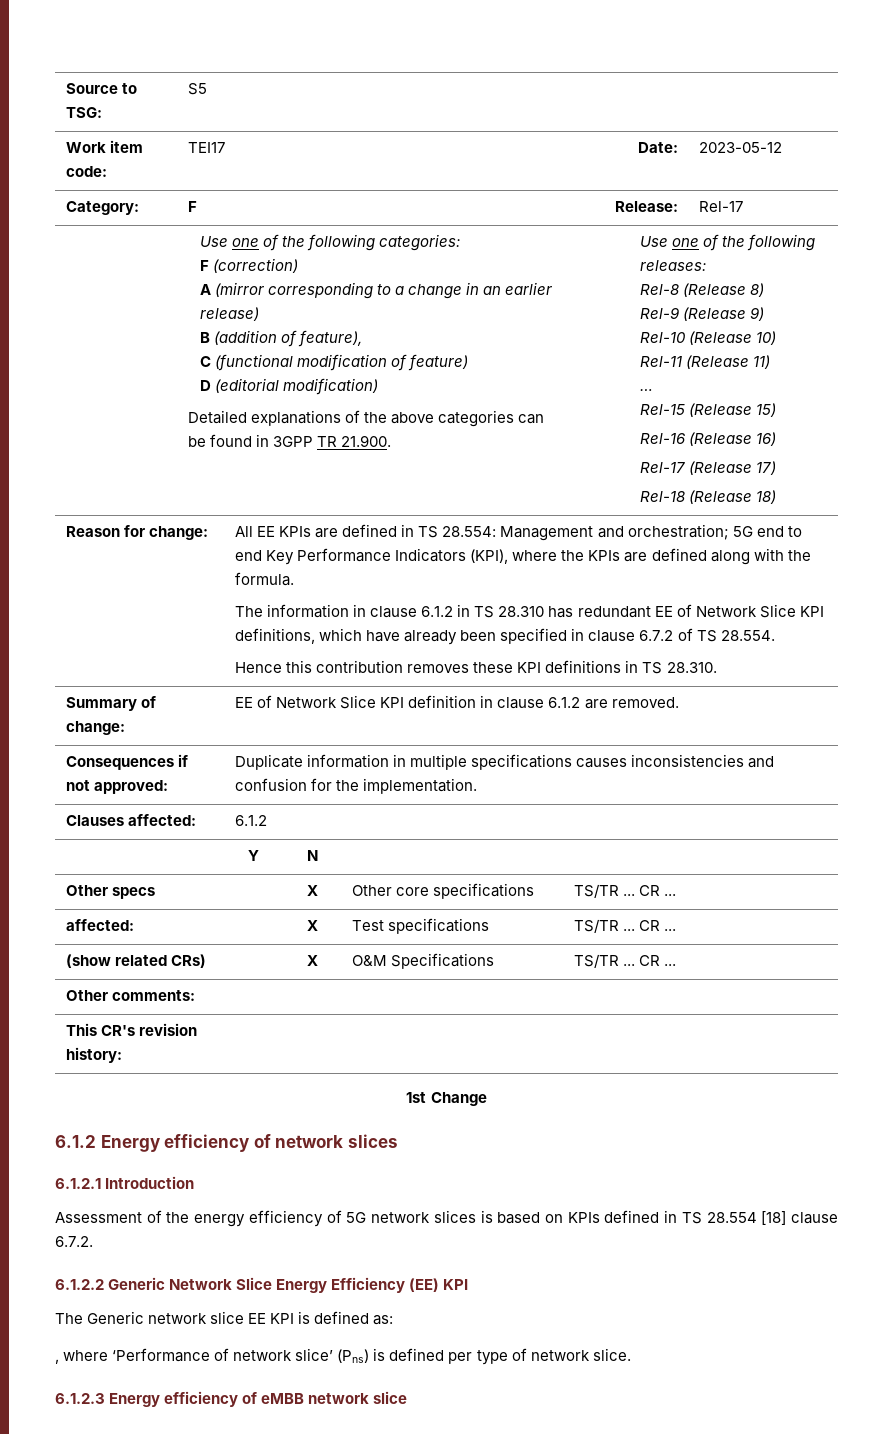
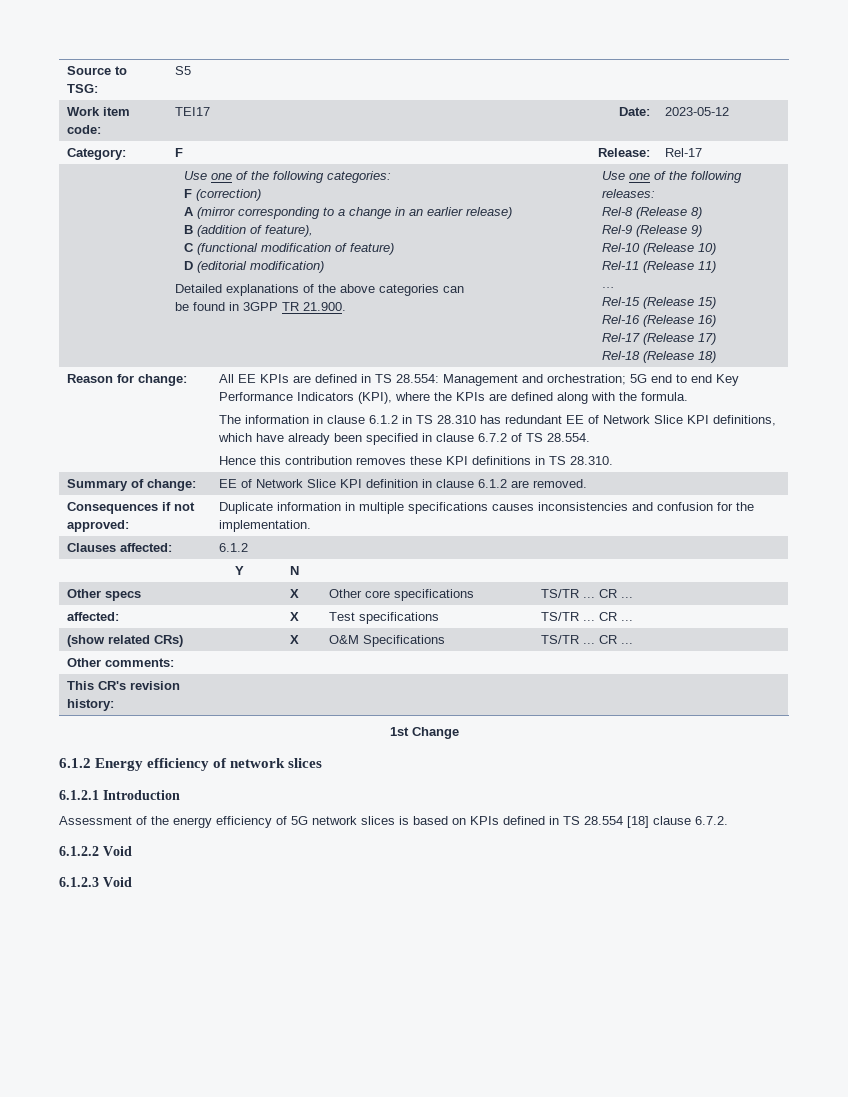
- 6.1.2.2 Generic Network Slice Energy Efficiency (EE) KPI
- The Generic network slice EE KPI is defined as:
- , where ‘Performance of network slice’ (Pns) is defined per type of network slice.
- 6.1.2.3 Energy efficiency of eMBB network slice
+ 6.1.2.2 Void
+ 6.1.2.3 Void

